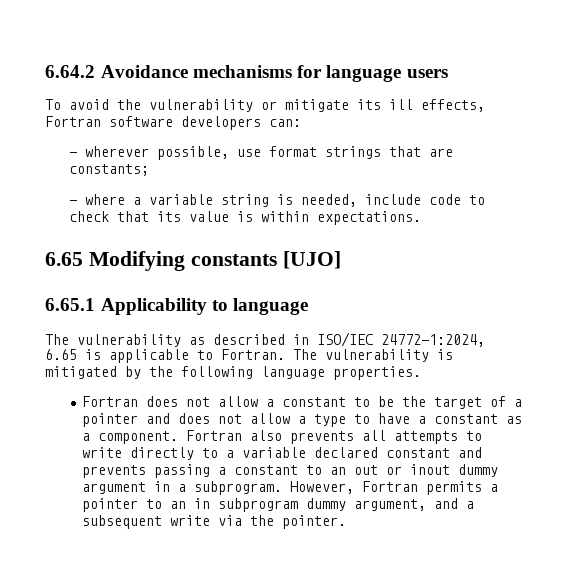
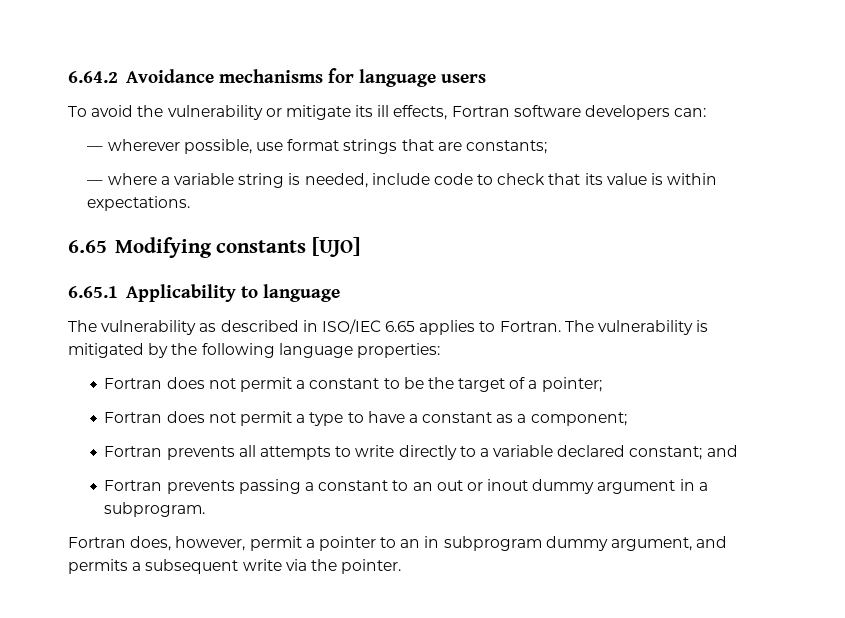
- The vulnerability as described in ISO/IEC 24772-1:2024, 6.65 is applicable to Fortran.
+ The vulnerability as described in ISO/IEC 6.65 applies to Fortran.
- The vulnerability is mitigated by the following language properties.
- Fortran does not allow a constant to be the target of a pointer and does not allow a type to have a constant as a component. Fortran also prevents all attempts to write directly to a variable declared constant and prevents passing a constant to an out or inout dummy argument in a subprogram. However, Fortran permits a pointer to an in subprogram dummy argument, and a subsequent write via the pointer.
+ The vulnerability is mitigated by the following language properties:
+ Fortran does not permit a constant to be the target of a pointer;
+ Fortran does not permit a type to have a constant as a component;
+ Fortran prevents all attempts to write directly to a variable declared constant; and
+ Fortran prevents passing a constant to an out or inout dummy argument in a subprogram.
+ Fortran does, however, permit a pointer to an in subprogram dummy argument, and permits a subsequent write via the pointer.

